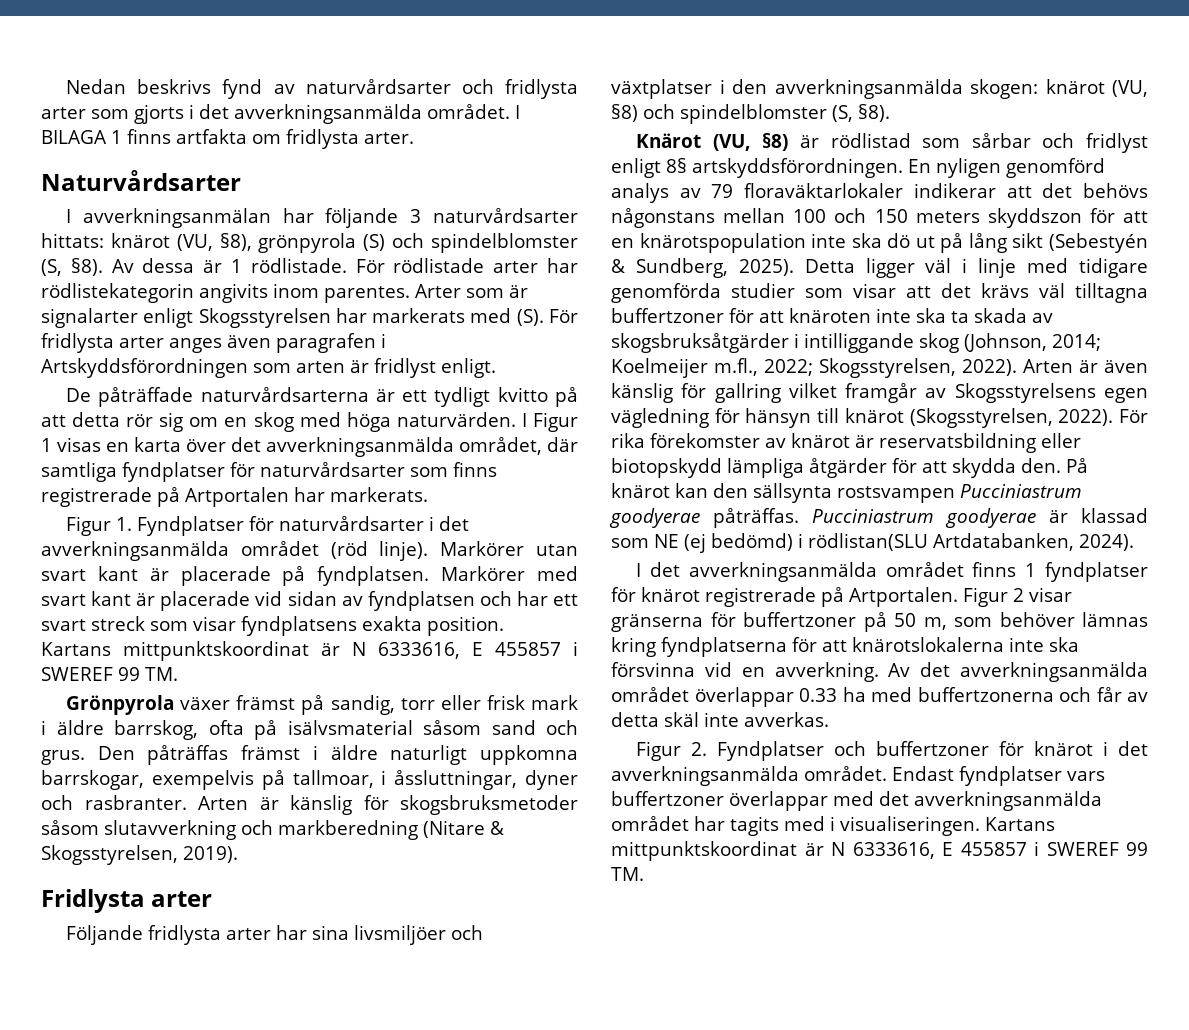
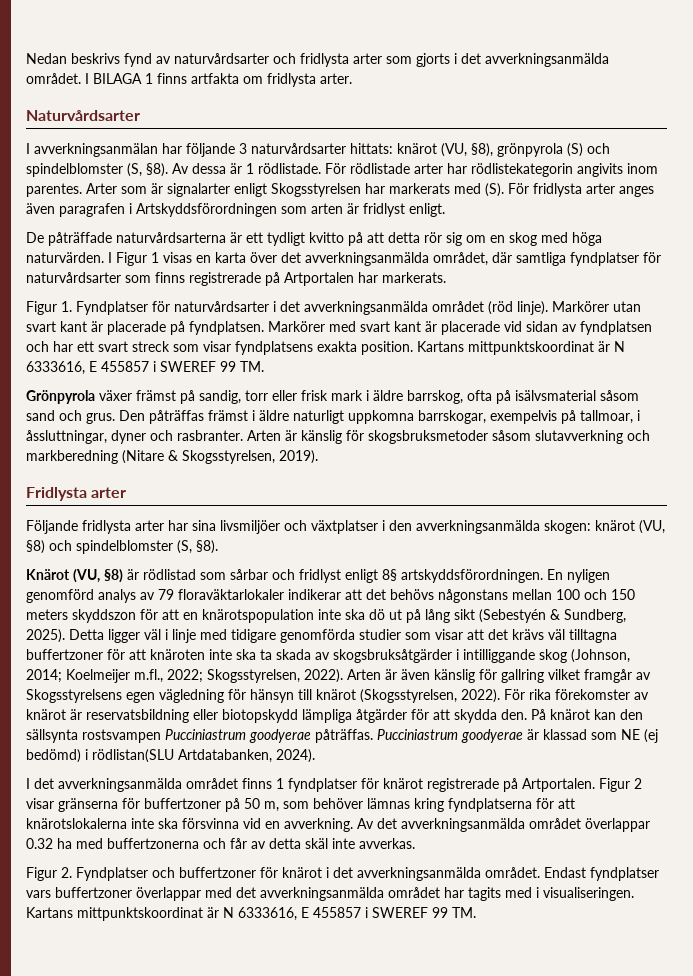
- Av det avverkningsanmälda området överlappar 0.33 ha med buffertzonerna och får av detta skäl inte avverkas.
+ Av det avverkningsanmälda området överlappar 0.32 ha med buffertzonerna och får av detta skäl inte avverkas.

